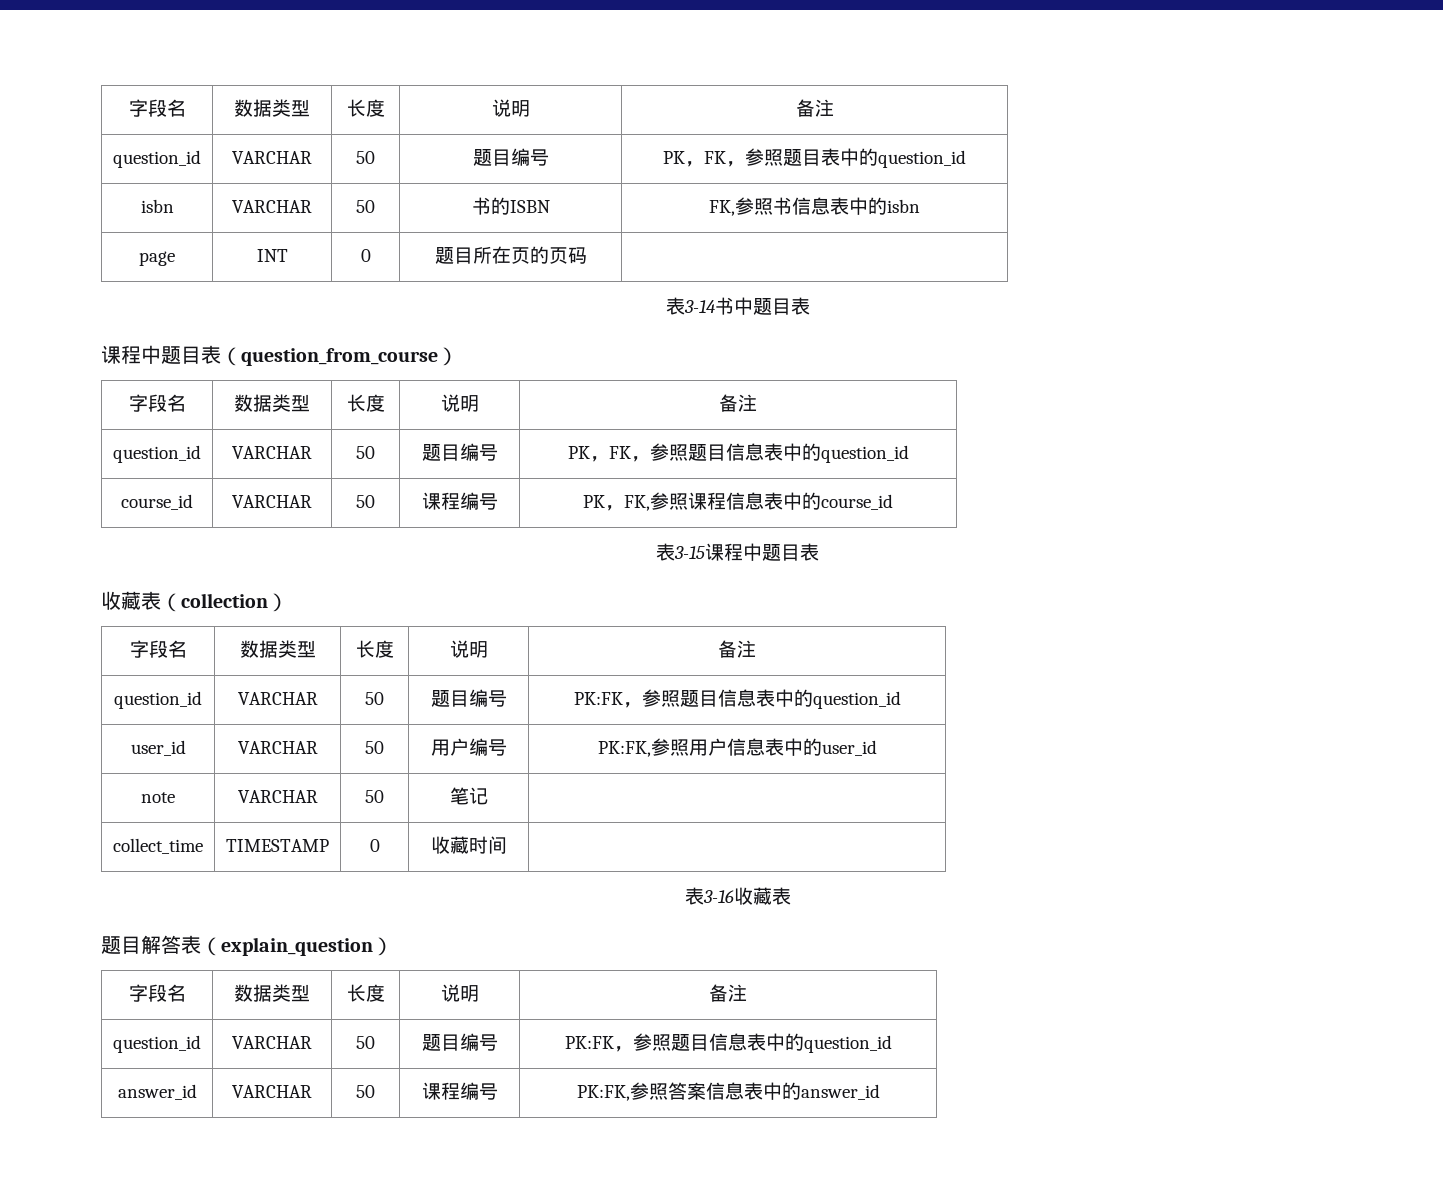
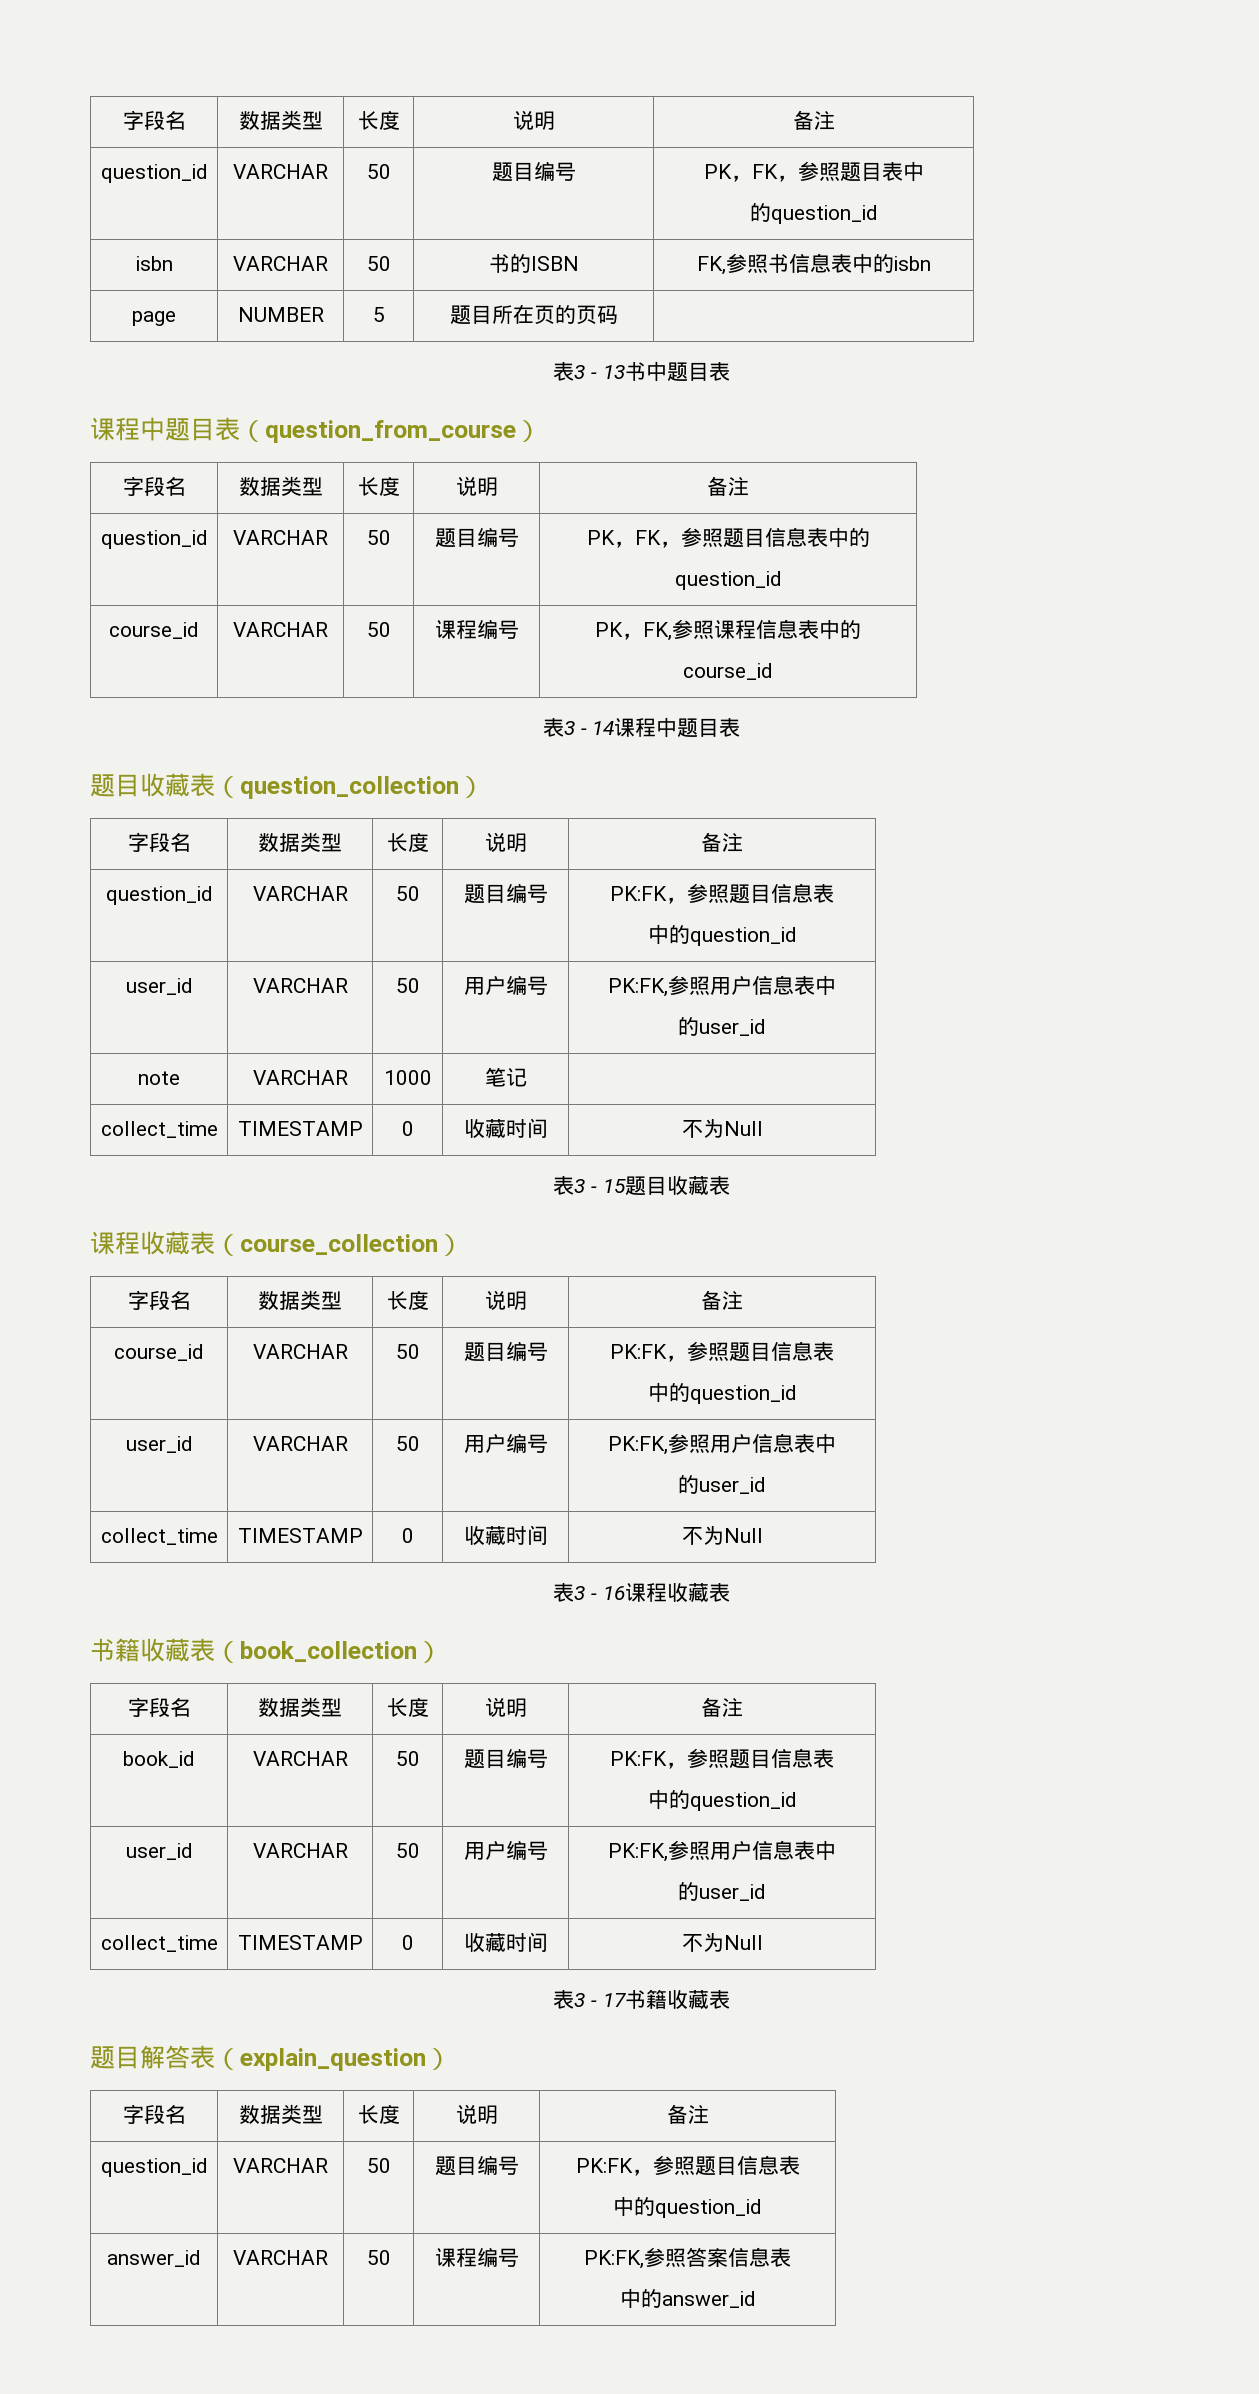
- question_id | VARCHAR | 50 | 题目编号 | PK，FK，参照题目表中的question_id
+ question_id | VARCHAR | 50 | 题目编号 | PK，FK，参照题目表中
+ 的question_id
- page | INT | 0 | 题目所在页的页码 |
+ page | NUMBER | 5 | 题目所在页的页码 |
- 表3-14书中题目表
+ 表3 - 13书中题目表
- question_id | VARCHAR | 50 | 题目编号 | PK，FK，参照题目信息表中的question_id
+ question_id | VARCHAR | 50 | 题目编号 | PK，FK，参照题目信息表中的
+ question_id
- course_id | VARCHAR | 50 | 课程编号 | PK，FK,参照课程信息表中的course_id
+ course_id | VARCHAR | 50 | 课程编号 | PK，FK,参照课程信息表中的
+ course_id
- 表3-15课程中题目表
+ 表3 - 14课程中题目表
- 收藏表（collection）
+ 题目收藏表（question_collection）
  字段名 | 数据类型 | 长度 | 说明 | 备注
- question_id | VARCHAR | 50 | 题目编号 | PK:FK，参照题目信息表中的question_id
- user_id | VARCHAR | 50 | 用户编号 | PK:FK,参照用户信息表中的user_id
+ question_id | VARCHAR | 50 | 题目编号 | PK:FK，参照题目信息表
+ 中的question_id
+ user_id | VARCHAR | 50 | 用户编号 | PK:FK,参照用户信息表中
+ 的user_id
- note | VARCHAR | 50 | 笔记 |
- collect_time | TIMESTAMP | 0 | 收藏时间 |
- 表3-16收藏表
+ note | VARCHAR | 1000 | 笔记 |
+ collect_time | TIMESTAMP | 0 | 收藏时间 | 不为Null
+ 表3 - 15题目收藏表
+ 课程收藏表（course_collection）
+ 字段名 | 数据类型 | 长度 | 说明 | 备注
+ course_id | VARCHAR | 50 | 题目编号 | PK:FK，参照题目信息表
+ 中的question_id
+ user_id | VARCHAR | 50 | 用户编号 | PK:FK,参照用户信息表中
+ 的user_id
+ collect_time | TIMESTAMP | 0 | 收藏时间 | 不为Null
+ 表3 - 16课程收藏表
+ 书籍收藏表（book_collection）
+ 字段名 | 数据类型 | 长度 | 说明 | 备注
+ book_id | VARCHAR | 50 | 题目编号 | PK:FK，参照题目信息表
+ 中的question_id
+ user_id | VARCHAR | 50 | 用户编号 | PK:FK,参照用户信息表中
+ 的user_id
+ collect_time | TIMESTAMP | 0 | 收藏时间 | 不为Null
+ 表3 - 17书籍收藏表
  题目解答表（explain_question）
  字段名 | 数据类型 | 长度 | 说明 | 备注
- question_id | VARCHAR | 50 | 题目编号 | PK:FK，参照题目信息表中的question_id
+ question_id | VARCHAR | 50 | 题目编号 | PK:FK，参照题目信息表
+ 中的question_id
- answer_id | VARCHAR | 50 | 课程编号 | PK:FK,参照答案信息表中的answer_id
+ answer_id | VARCHAR | 50 | 课程编号 | PK:FK,参照答案信息表
+ 中的answer_id

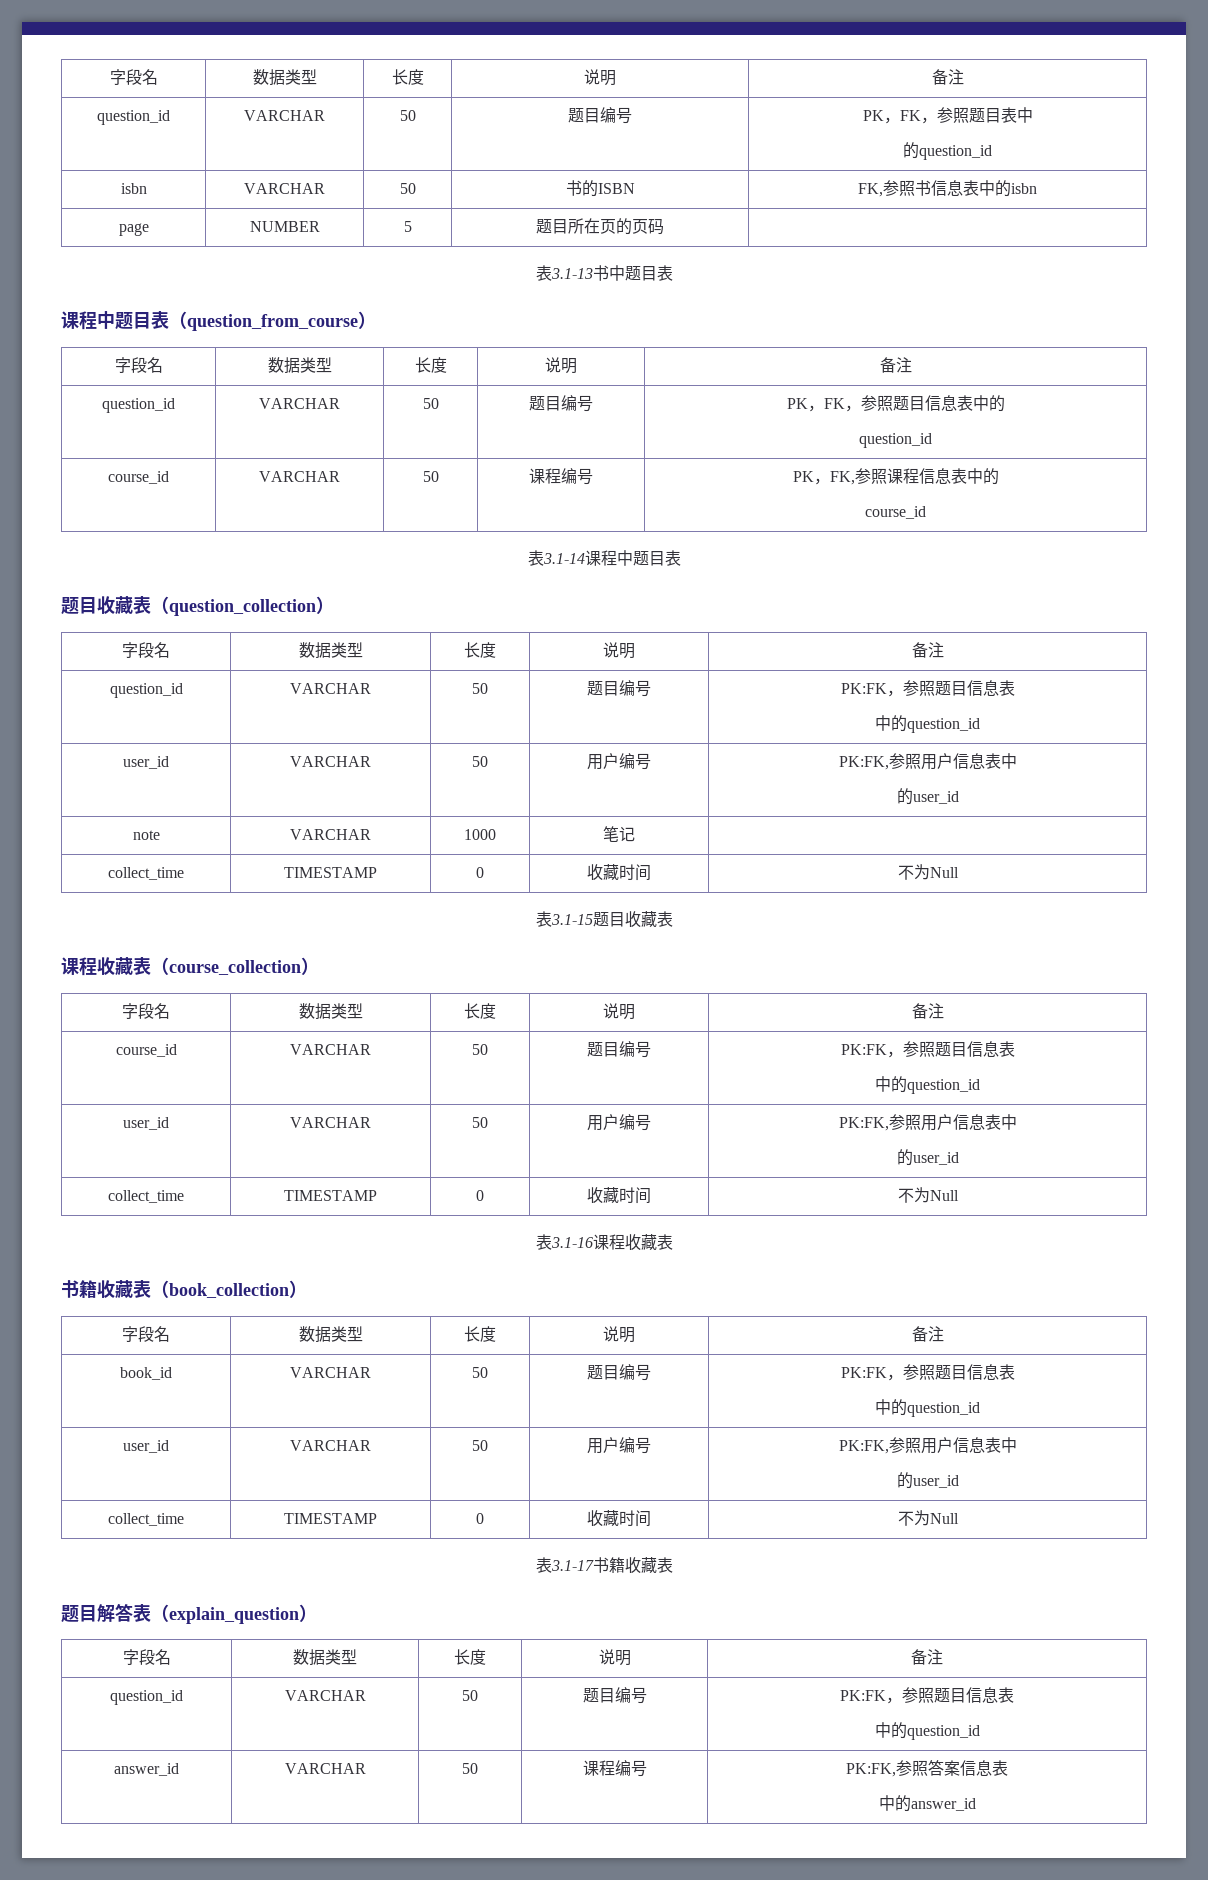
- 表3 - 13书中题目表
+ 表3.1-13书中题目表
- 表3 - 14课程中题目表
+ 表3.1-14课程中题目表
- 表3 - 15题目收藏表
+ 表3.1-15题目收藏表
- 表3 - 16课程收藏表
+ 表3.1-16课程收藏表
- 表3 - 17书籍收藏表
+ 表3.1-17书籍收藏表

